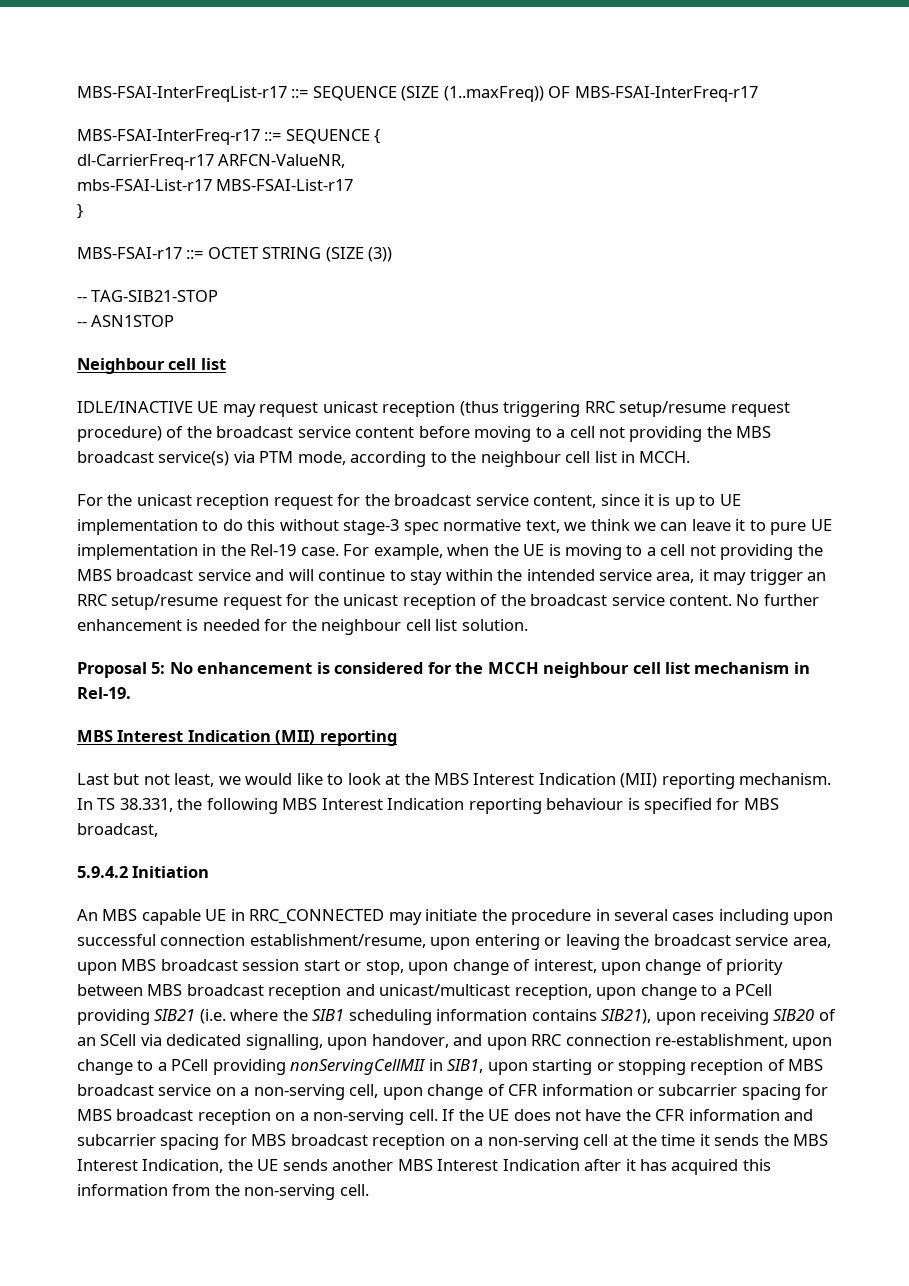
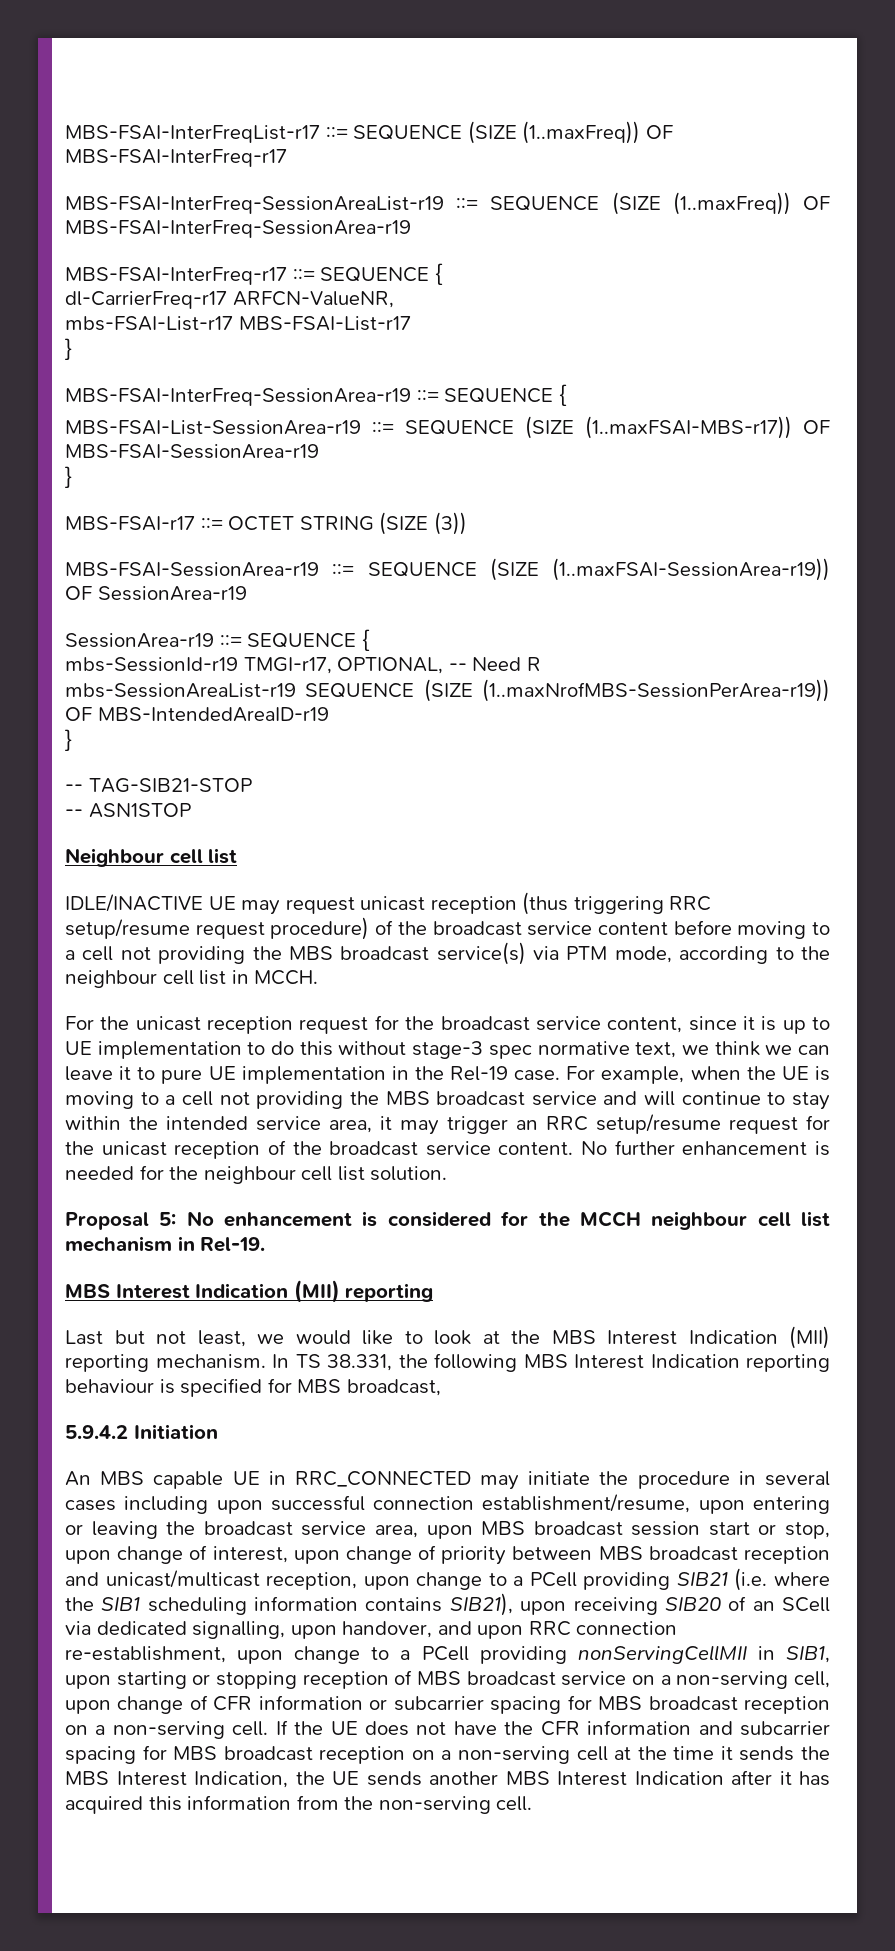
+ MBS-FSAI-InterFreq-SessionAreaList-r19 ::= SEQUENCE (SIZE (1..maxFreq)) OF MBS-FSAI-InterFreq-SessionArea-r19
+ MBS-FSAI-InterFreq-SessionArea-r19 ::= SEQUENCE {
+ MBS-FSAI-List-SessionArea-r19 ::= SEQUENCE (SIZE (1..maxFSAI-MBS-r17)) OF MBS-FSAI-SessionArea-r19
+ }
+ MBS-FSAI-SessionArea-r19 ::= SEQUENCE (SIZE (1..maxFSAI-SessionArea-r19)) OF SessionArea-r19
+ SessionArea-r19 ::= SEQUENCE {
+ mbs-SessionId-r19 TMGI-r17, OPTIONAL, -- Need R
+ mbs-SessionAreaList-r19 SEQUENCE (SIZE (1..maxNrofMBS-SessionPerArea-r19)) OF MBS-IntendedAreaID-r19
+ }

